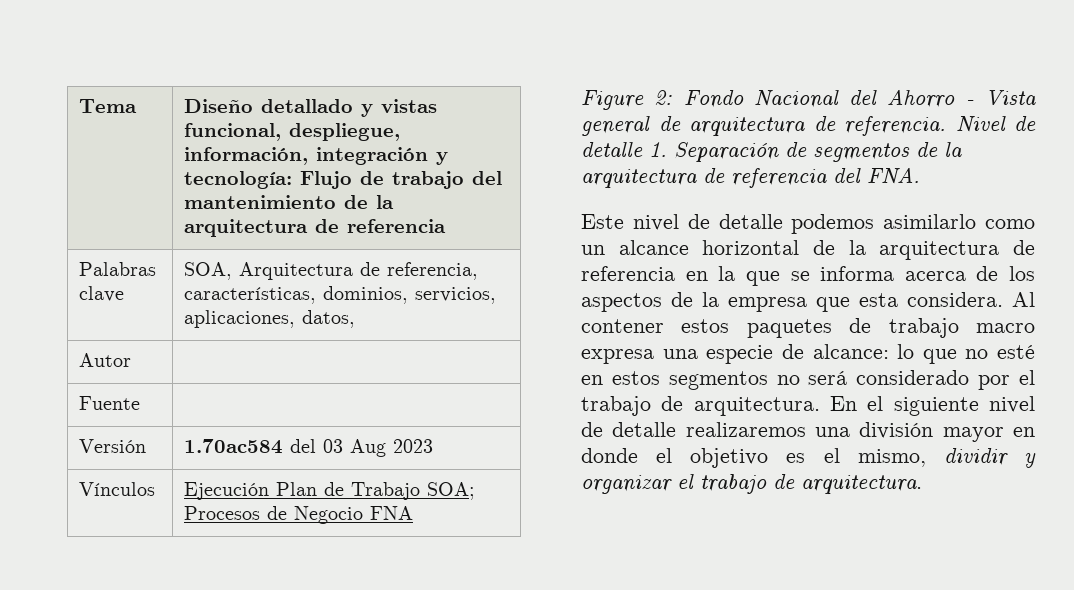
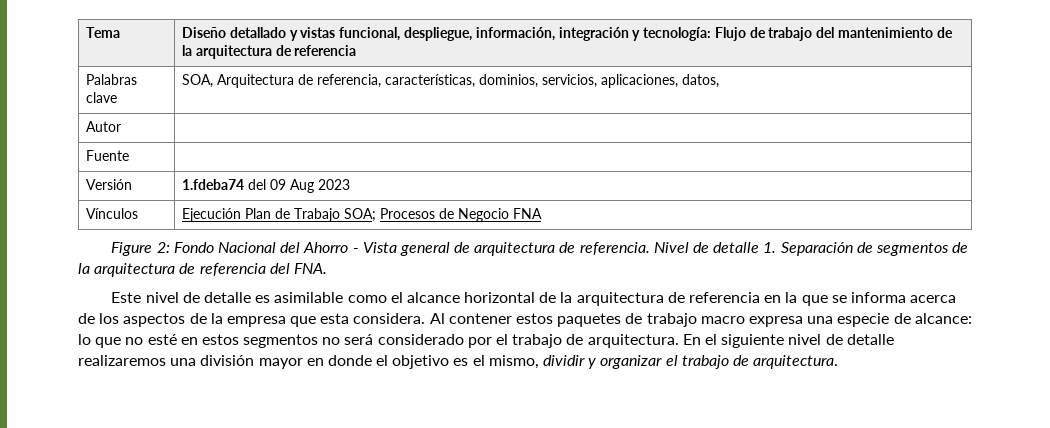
- Versión | 1.70ac584 del 03 Aug 2023
+ Versión | 1.fdeba74 del 09 Aug 2023
- Este nivel de detalle podemos asimilarlo como un alcance horizontal de la arquitectura de referencia en la que se informa acerca de los aspectos de la empresa que esta considera.
+ Este nivel de detalle es asimilable como el alcance horizontal de la arquitectura de referencia en la que se informa acerca de los aspectos de la empresa que esta considera.

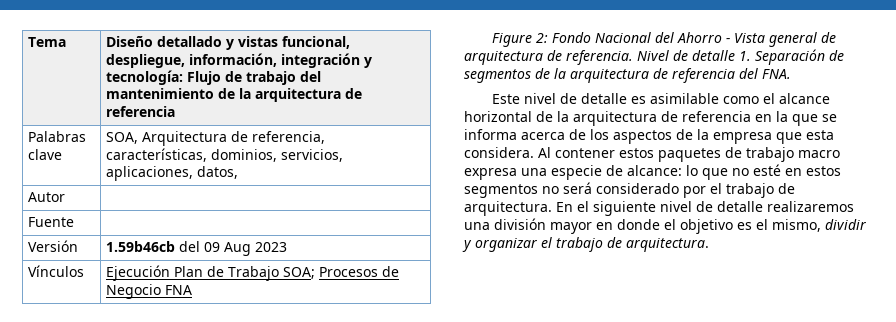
- Versión | 1.fdeba74 del 09 Aug 2023
+ Versión | 1.59b46cb del 09 Aug 2023

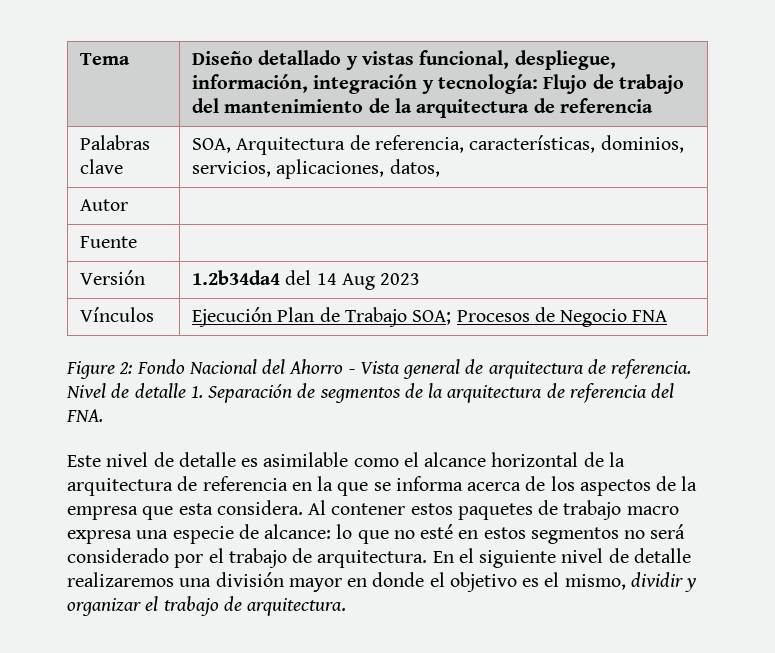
- Versión | 1.59b46cb del 09 Aug 2023
+ Versión | 1.2b34da4 del 14 Aug 2023

